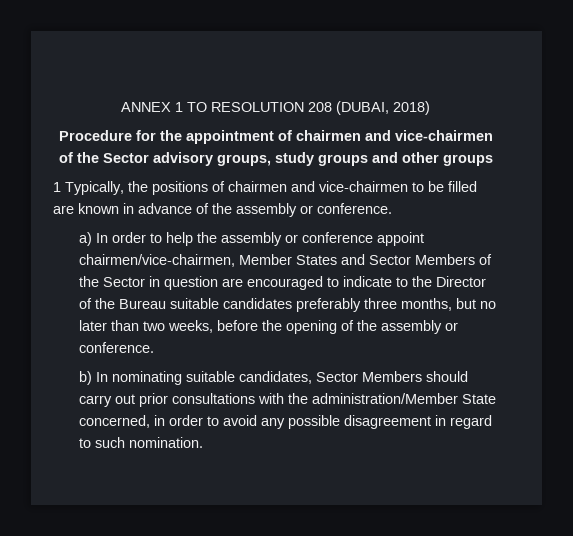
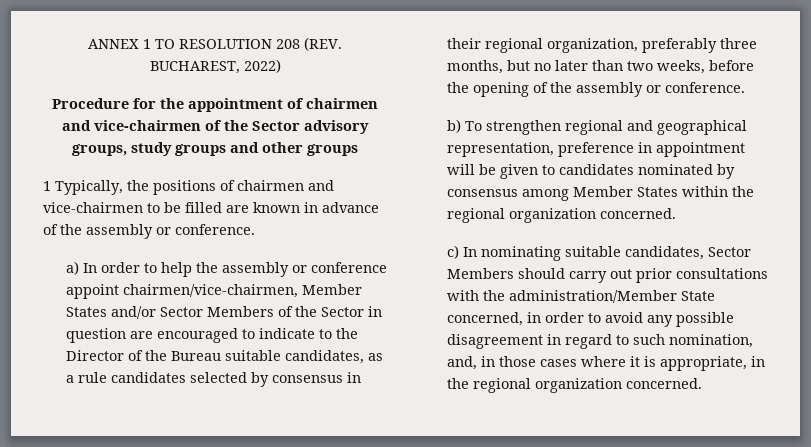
- ANNEX 1 TO RESOLUTION 208 (DUBAI, 2018)
+ ANNEX 1 TO RESOLUTION 208 (REV. BUCHAREST, 2022)
- a) In order to help the assembly or conference appoint chairmen/vice-chairmen, Member States and Sector Members of the Sector in question are encouraged to indicate to the Director of the Bureau suitable candidates preferably three months, but no later than two weeks, before the opening of the assembly or conference.
+ a) In order to help the assembly or conference appoint chairmen/vice-chairmen, Member States and/or Sector Members of the Sector in question are encouraged to indicate to the Director of the Bureau suitable candidates, as a rule candidates selected by consensus in their regional organization, preferably three months, but no later than two weeks, before the opening of the assembly or conference.
- b) In nominating suitable candidates, Sector Members should carry out prior consultations with the administration/Member State concerned, in order to avoid any possible disagreement in regard to such nomination.
+ b) To strengthen regional and geographical representation, preference in appointment will be given to candidates nominated by consensus among Member States within the regional organization concerned.
+ c) In nominating suitable candidates, Sector Members should carry out prior consultations with the administration/Member State concerned, in order to avoid any possible disagreement in regard to such nomination, and, in those cases where it is appropriate, in the regional organization concerned.

